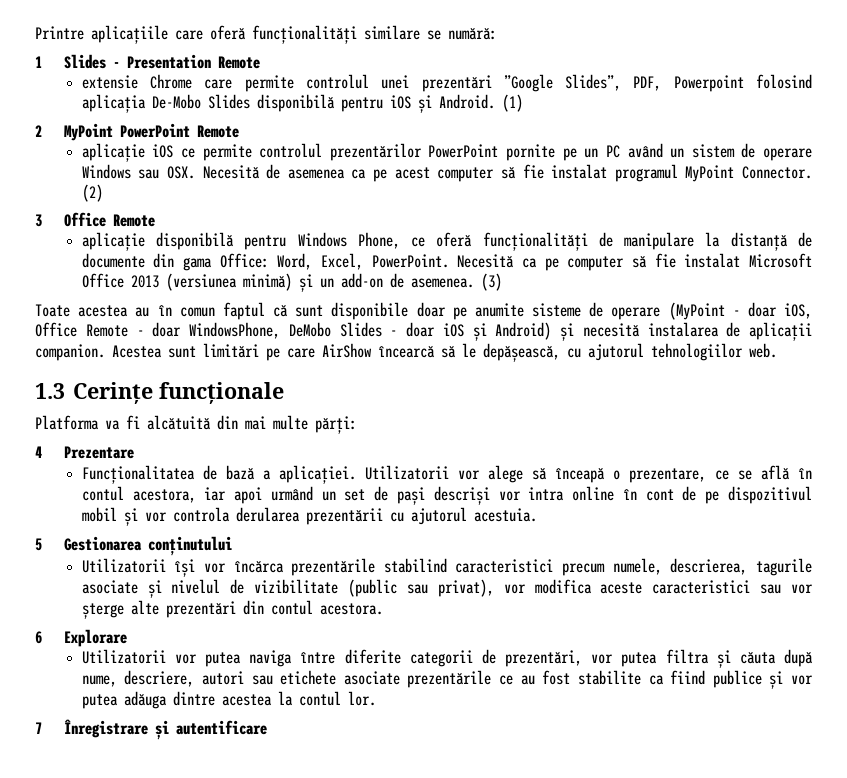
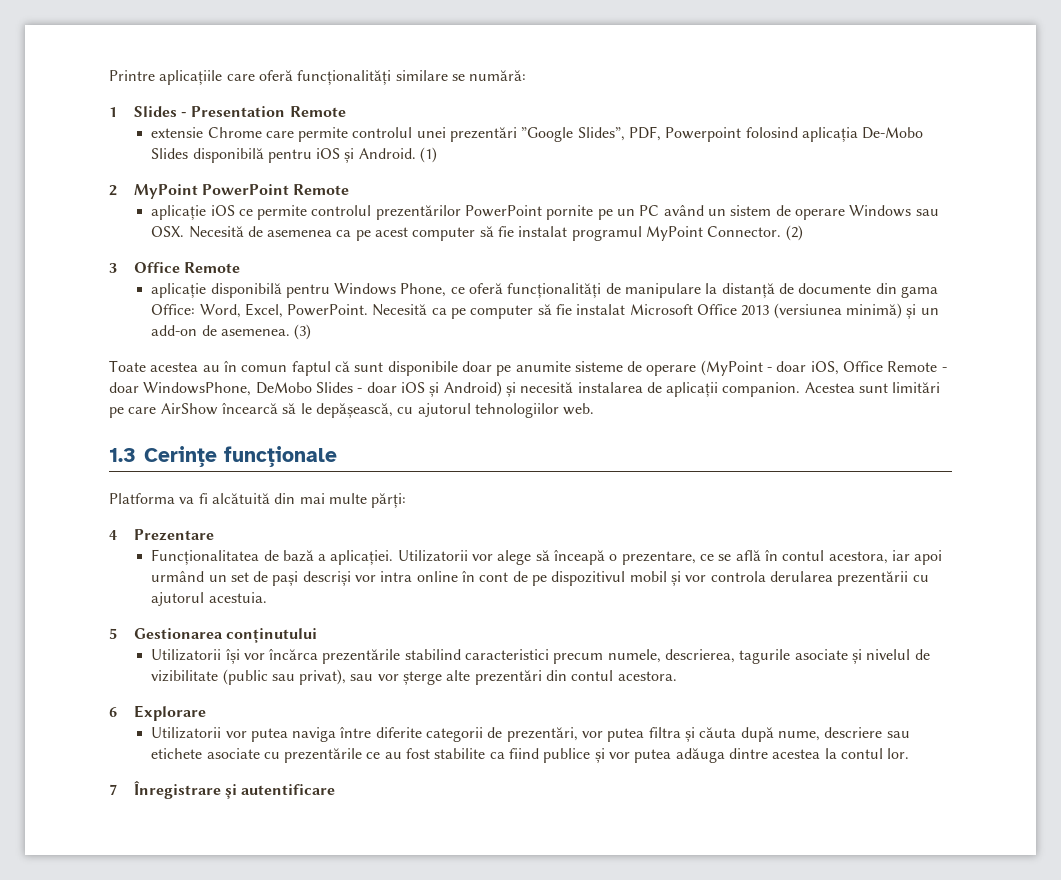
- Utilizatorii își vor încărca prezentările stabilind caracteristici precum numele, descrierea, tagurile asociate și nivelul de vizibilitate (public sau privat), vor modifica aceste caracteristici sau vor șterge alte prezentări din contul acestora.
+ Utilizatorii își vor încărca prezentările stabilind caracteristici precum numele, descrierea, tagurile asociate și nivelul de vizibilitate (public sau privat), sau vor șterge alte prezentări din contul acestora.
- Utilizatorii vor putea naviga între diferite categorii de prezentări, vor putea filtra și căuta după nume, descriere, autori sau etichete asociate prezentările ce au fost stabilite ca fiind publice și vor putea adăuga dintre acestea la contul lor.
+ Utilizatorii vor putea naviga între diferite categorii de prezentări, vor putea filtra și căuta după nume, descriere sau etichete asociate cu prezentările ce au fost stabilite ca fiind publice și vor putea adăuga dintre acestea la contul lor.

